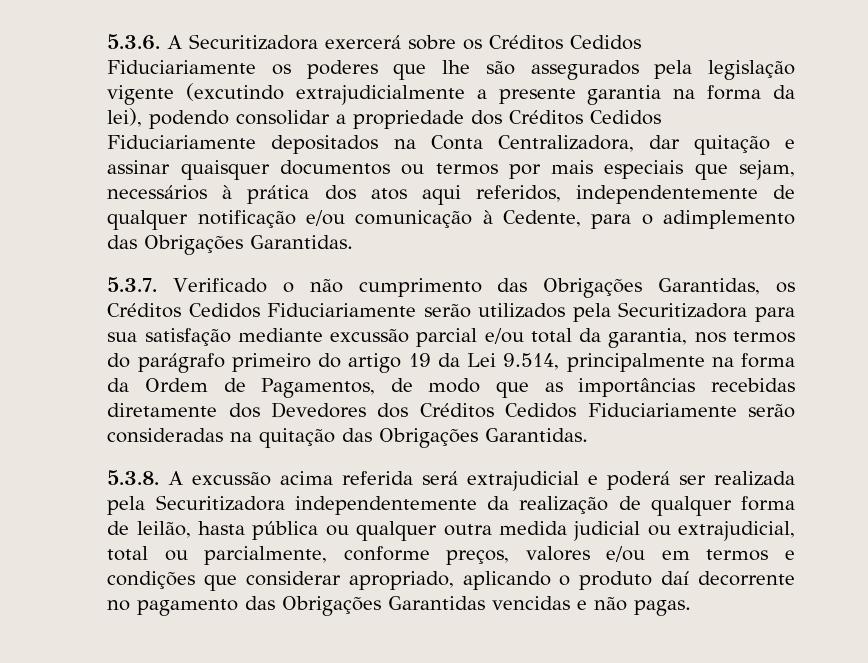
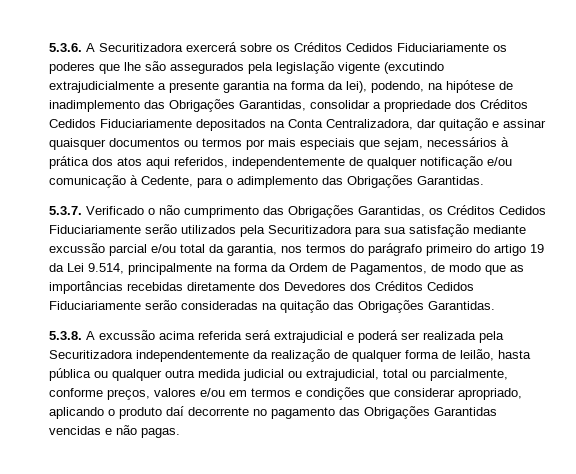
- 5.3.6. A Securitizadora exercerá sobre os Créditos Cedidos Fiduciariamente os poderes que lhe são assegurados pela legislação vigente (excutindo extrajudicialmente a presente garantia na forma da lei), podendo consolidar a propriedade dos Créditos Cedidos Fiduciariamente depositados na Conta Centralizadora, dar quitação e assinar quaisquer documentos ou termos por mais especiais que sejam, necessários à prática dos atos aqui referidos, independentemente de qualquer notificação e/ou comunicação à Cedente, para o adimplemento das Obrigações Garantidas.
+ 5.3.6. A Securitizadora exercerá sobre os Créditos Cedidos Fiduciariamente os poderes que lhe são assegurados pela legislação vigente (excutindo extrajudicialmente a presente garantia na forma da lei), podendo, na hipótese de inadimplemento das Obrigações Garantidas, consolidar a propriedade dos Créditos Cedidos Fiduciariamente depositados na Conta Centralizadora, dar quitação e assinar quaisquer documentos ou termos por mais especiais que sejam, necessários à prática dos atos aqui referidos, independentemente de qualquer notificação e/ou comunicação à Cedente, para o adimplemento das Obrigações Garantidas.

